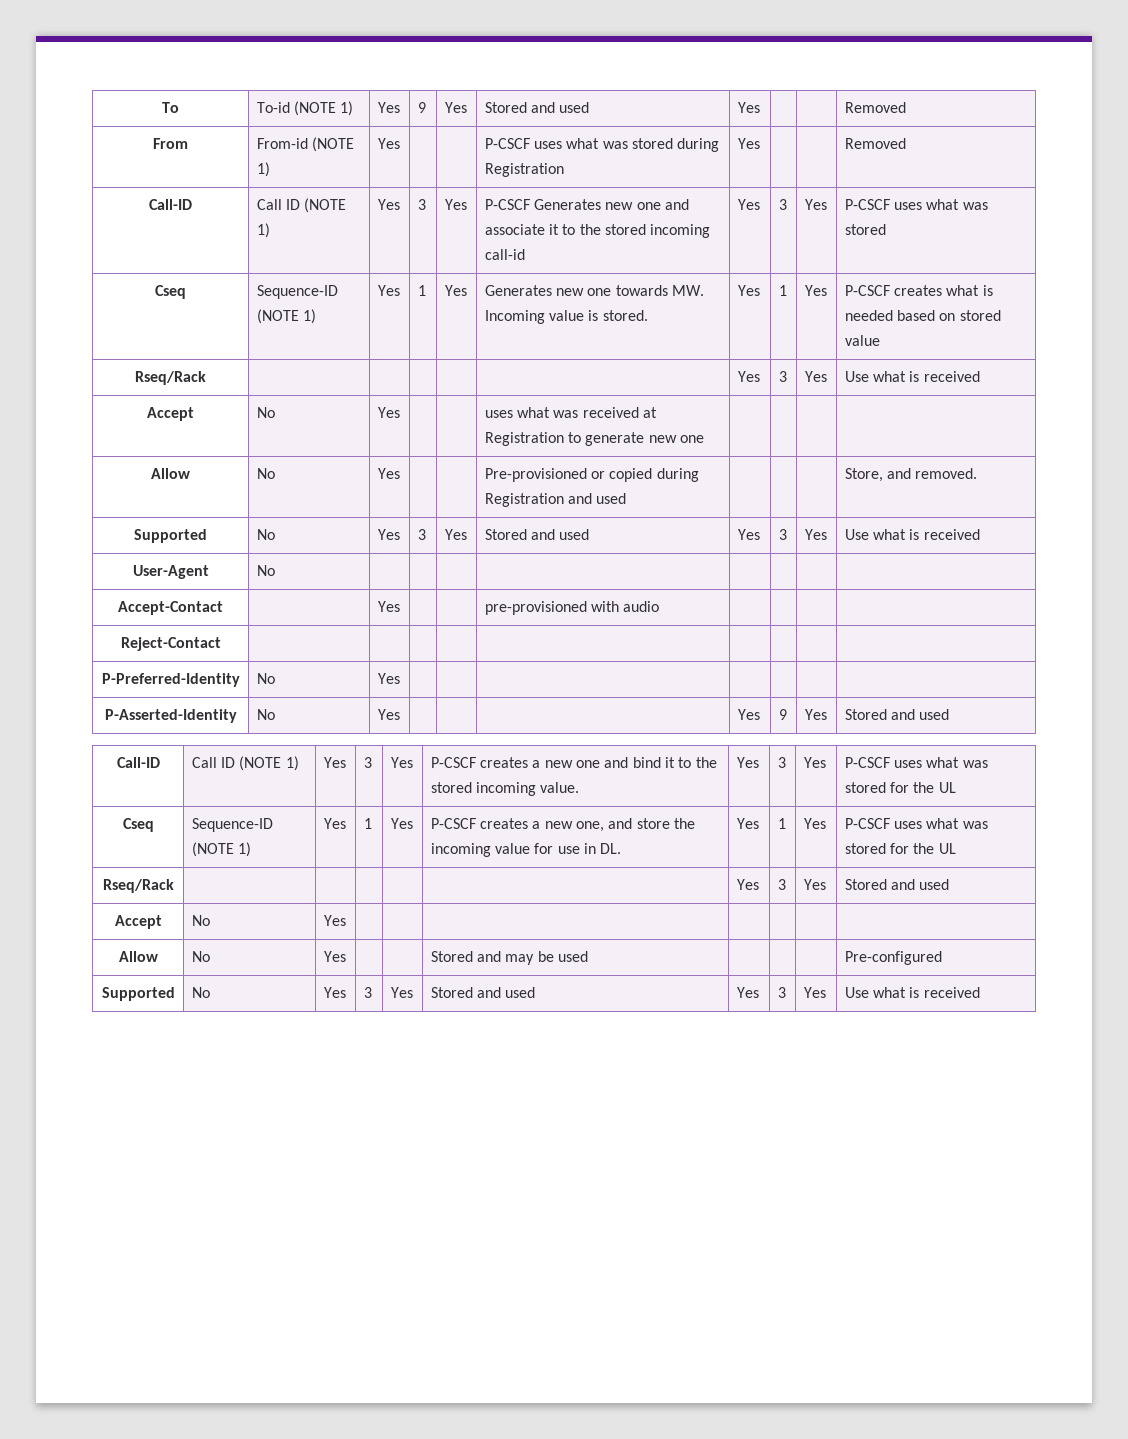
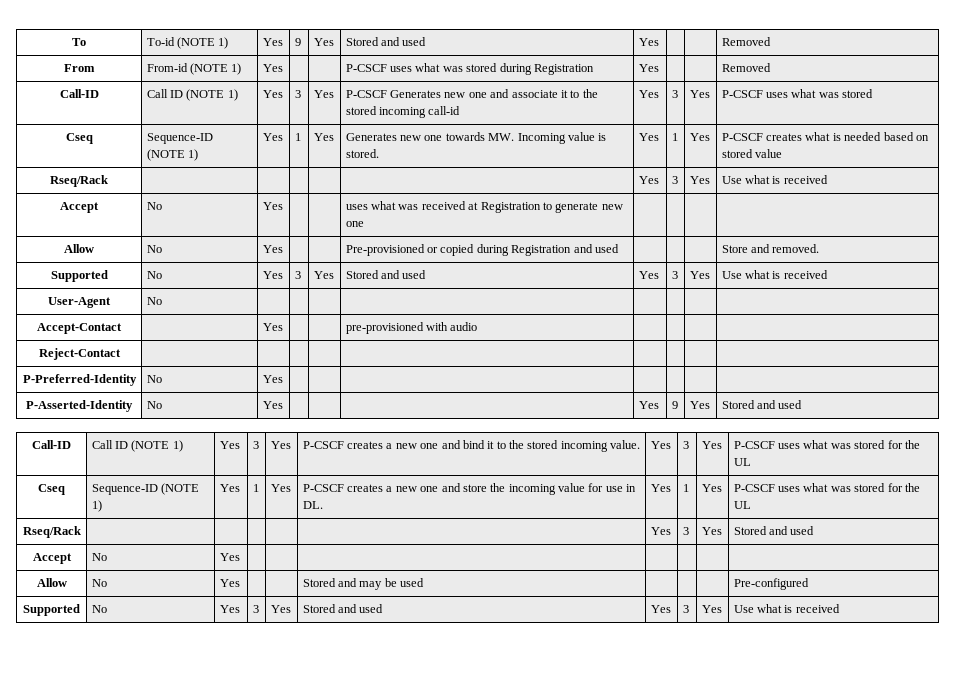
- Allow | No | Yes | | | Pre-provisioned or copied during Registration and used | | | | Store, and removed.
+ Allow | No | Yes | | | Pre-provisioned or copied during Registration and used | | | | Store and removed.
- Cseq | Sequence-ID (NOTE 1) | Yes | 1 | Yes | P-CSCF creates a new one, and store the incoming value for use in DL. | Yes | 1 | Yes | P-CSCF uses what was stored for the UL
+ Cseq | Sequence-ID (NOTE 1) | Yes | 1 | Yes | P-CSCF creates a new one and store the incoming value for use in DL. | Yes | 1 | Yes | P-CSCF uses what was stored for the UL

